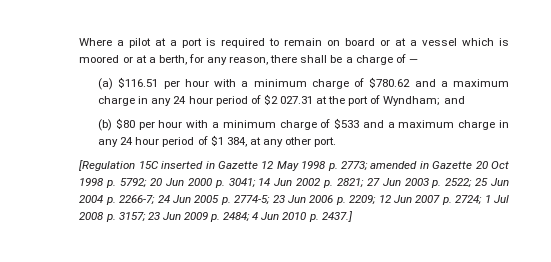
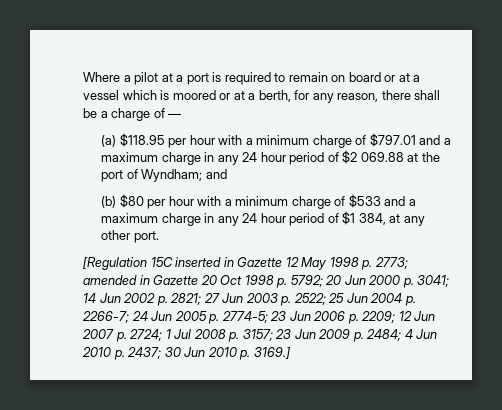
- (a) $116.51 per hour with a minimum charge of $780.62 and a maximum charge in any 24 hour period of $2 027.31 at the port of Wyndham; and
+ (a) $118.95 per hour with a minimum charge of $797.01 and a maximum charge in any 24 hour period of $2 069.88 at the port of Wyndham; and
- 4 Jun 2010 p. 2437.]
+ 4 Jun 2010 p. 2437; 30 Jun 2010 p. 3169.]

